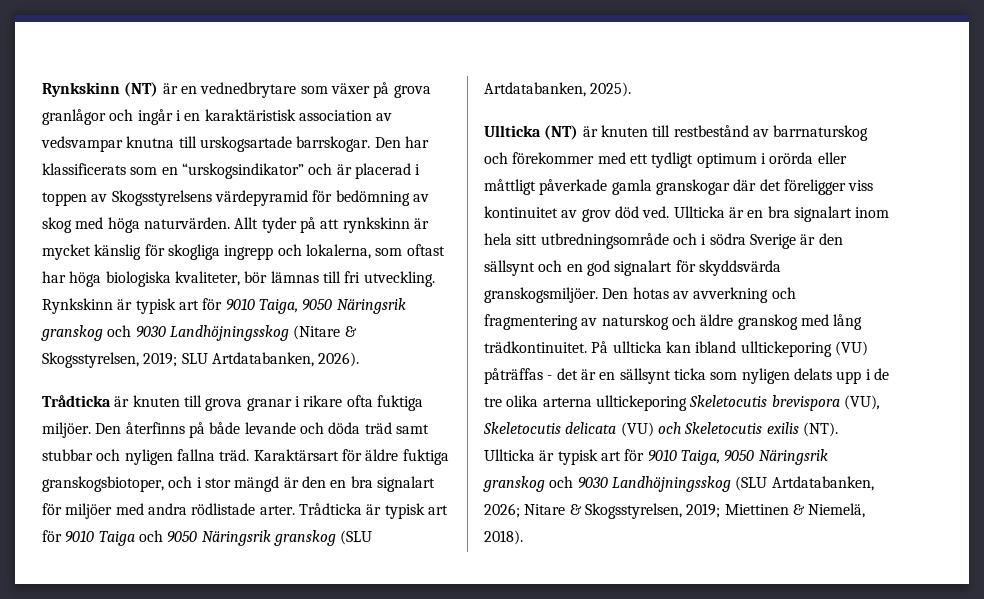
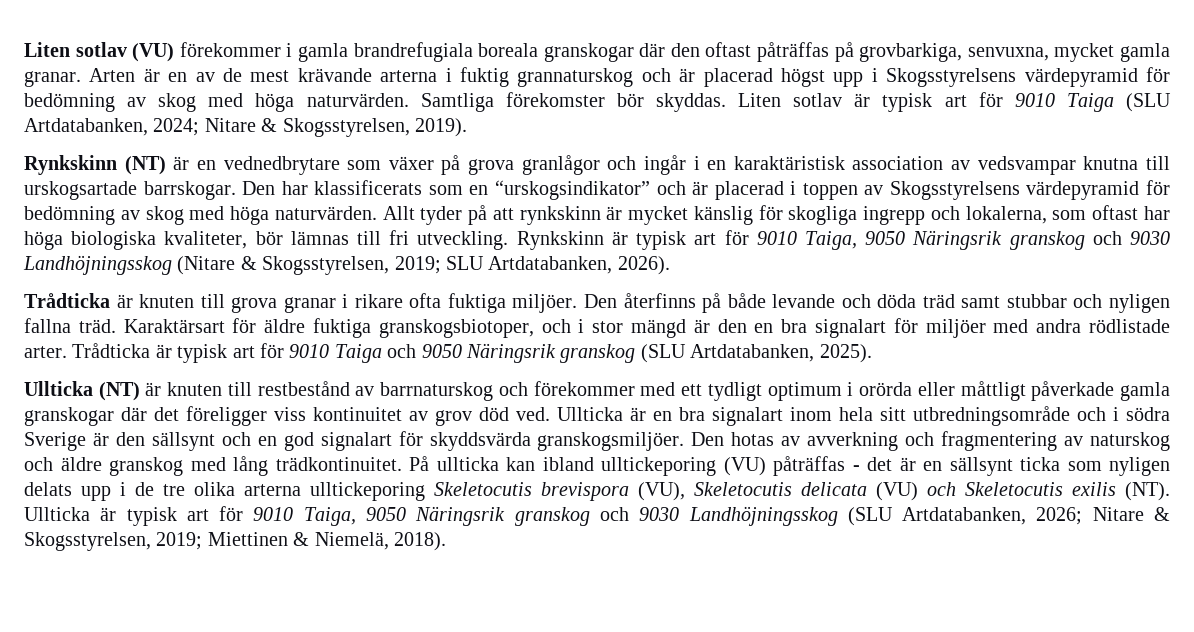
+ Liten sotlav (VU) förekommer i gamla brandrefugiala boreala granskogar där den oftast påträffas på grovbarkiga, senvuxna, mycket gamla granar. Arten är en av de mest krävande arterna i fuktig grannaturskog och är placerad högst upp i Skogsstyrelsens värdepyramid för bedömning av skog med höga naturvärden. Samtliga förekomster bör skyddas. Liten sotlav är typisk art för 9010 Taiga (SLU Artdatabanken, 2024; Nitare & Skogsstyrelsen, 2019).

